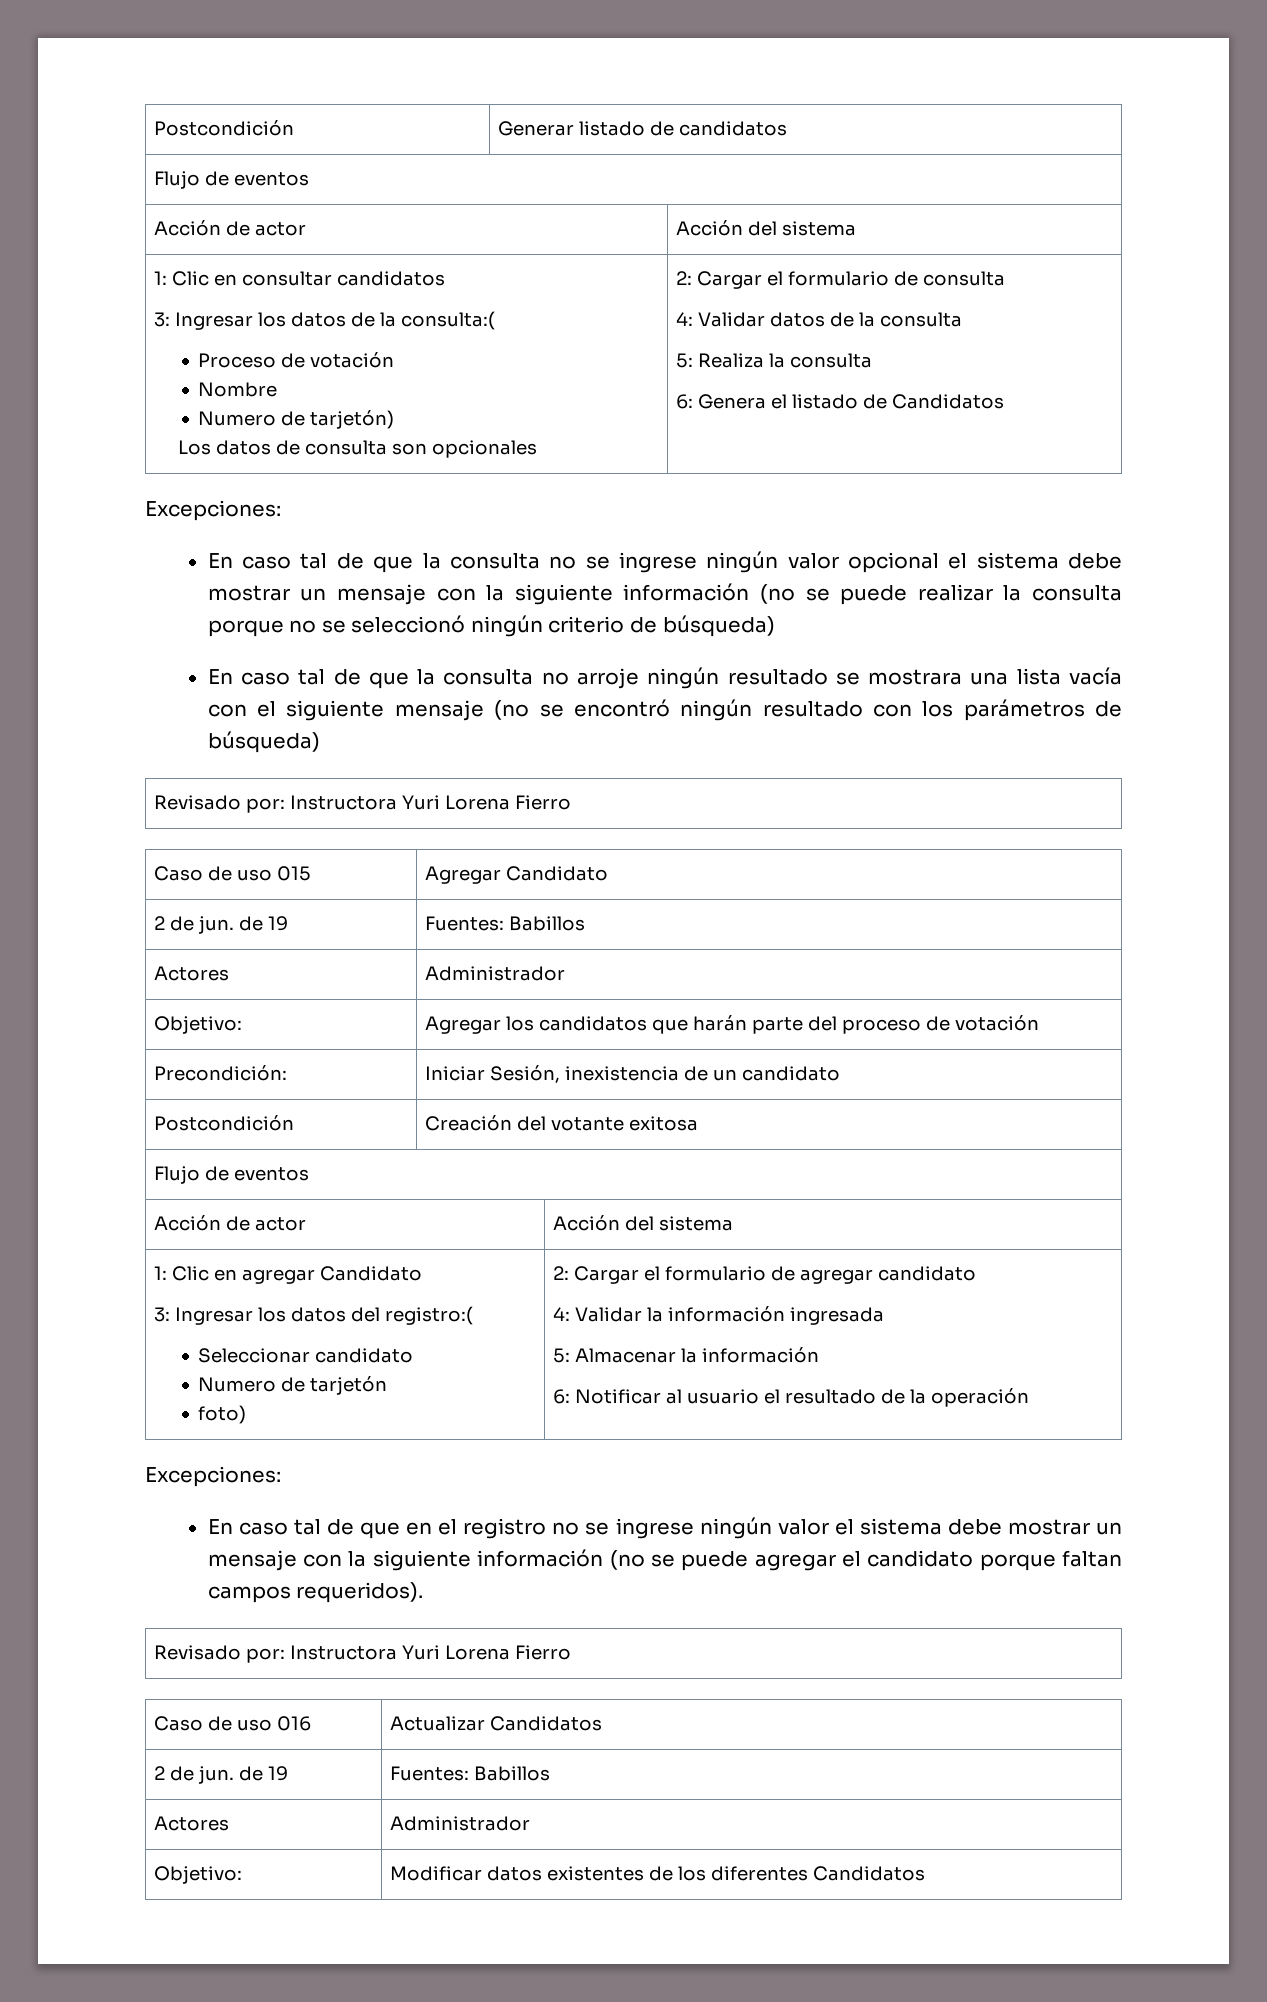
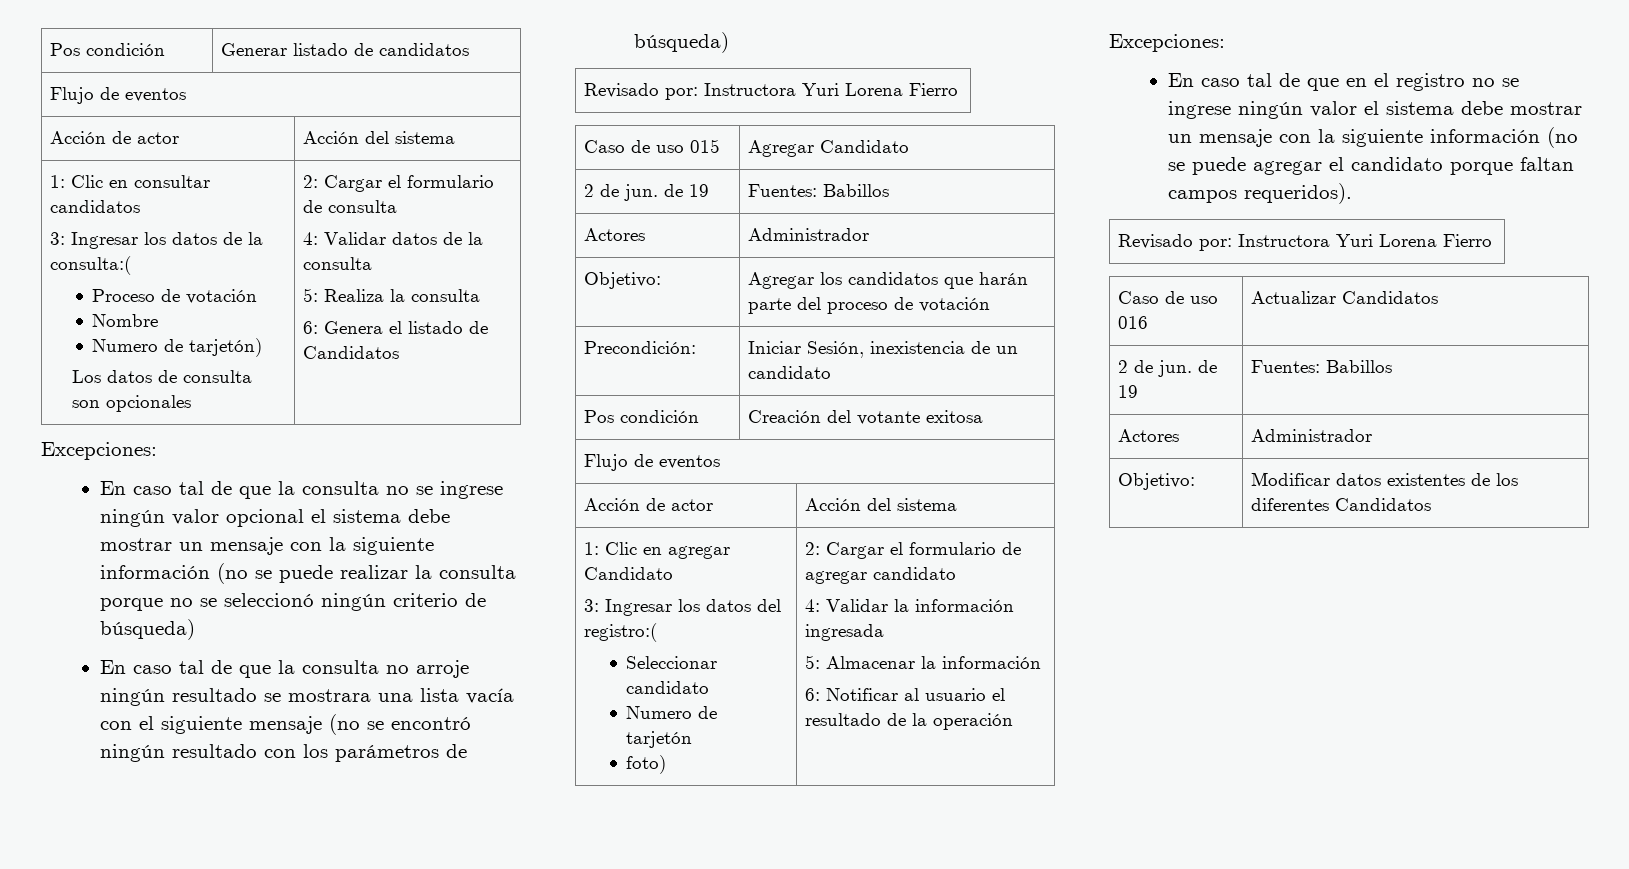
- Postcondición | Generar listado de candidatos
+ Pos condición | Generar listado de candidatos
- Postcondición | Creación del votante exitosa
+ Pos condición | Creación del votante exitosa

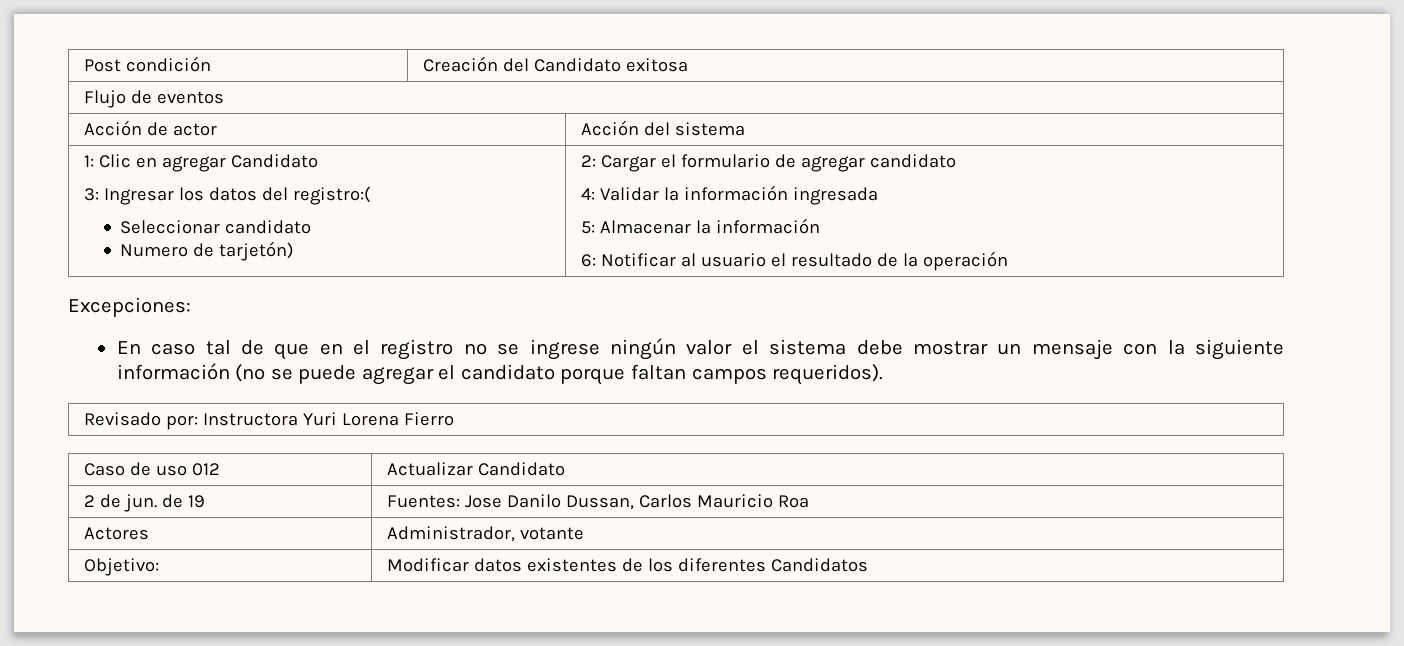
- Pos condición | Generar listado de candidatos
- Flujo de eventos
- Acción de actor | Acción del sistema
- 1: Clic en consultar candidatos
- 3: Ingresar los datos de la consulta:(
- Proceso de votación
- Nombre
- Numero de tarjetón)
- Los datos de consulta son opcionales | 2: Cargar el formulario de consulta
- 4: Validar datos de la consulta
- 5: Realiza la consulta
- 6: Genera el listado de Candidatos
- Excepciones:
- En caso tal de que la consulta no se ingrese ningún valor opcional el sistema debe mostrar un mensaje con la siguiente información (no se puede realizar la consulta porque no se seleccionó ningún criterio de búsqueda)
- En caso tal de que la consulta no arroje ningún resultado se mostrara una lista vacía con el siguiente mensaje (no se encontró ningún resultado con los parámetros de búsqueda)
- Revisado por: Instructora Yuri Lorena Fierro
- Caso de uso 015 | Agregar Candidato
- 2 de jun. de 19 | Fuentes: Babillos
- Actores | Administrador
- Objetivo: | Agregar los candidatos que harán parte del proceso de votación
- Precondición: | Iniciar Sesión, inexistencia de un candidato
- Pos condición | Creación del votante exitosa
+ Post condición | Creación del Candidato exitosa
- Numero de tarjetón
- foto)
+ Numero de tarjetón)
- Caso de uso 016 | Actualizar Candidatos
- 2 de jun. de 19 | Fuentes: Babillos
- Actores | Administrador
+ Caso de uso 012 | Actualizar Candidato
+ 2 de jun. de 19 | Fuentes: Jose Danilo Dussan, Carlos Mauricio Roa
+ Actores | Administrador, votante

